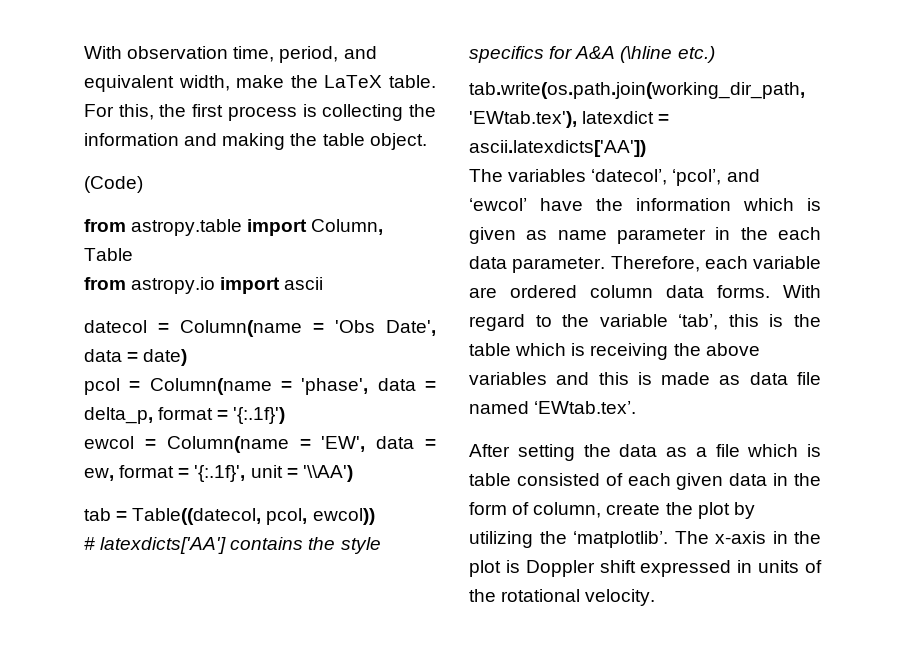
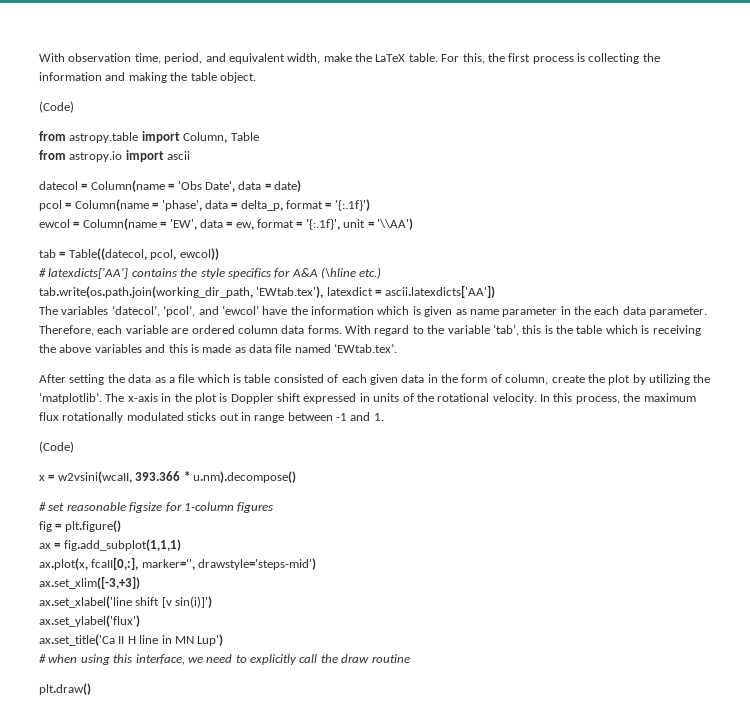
+ In this process, the maximum flux rotationally modulated sticks out in range between -1 and 1.
+ (Code)
+ x = w2vsini(wcaII, 393.366 * u.nm).decompose()
+ # set reasonable figsize for 1-column figures
+ fig = plt.figure()
+ ax = fig.add_subplot(1,1,1)
+ ax.plot(x, fcaII[0,:], marker='', drawstyle='steps-mid')
+ ax.set_xlim([-3,+3])
+ ax.set_xlabel('line shift [v sin(i)]')
+ ax.set_ylabel('flux')
+ ax.set_title('Ca II H line in MN Lup')
+ # when using this interface, we need to explicitly call the draw routine
+ plt.draw()

